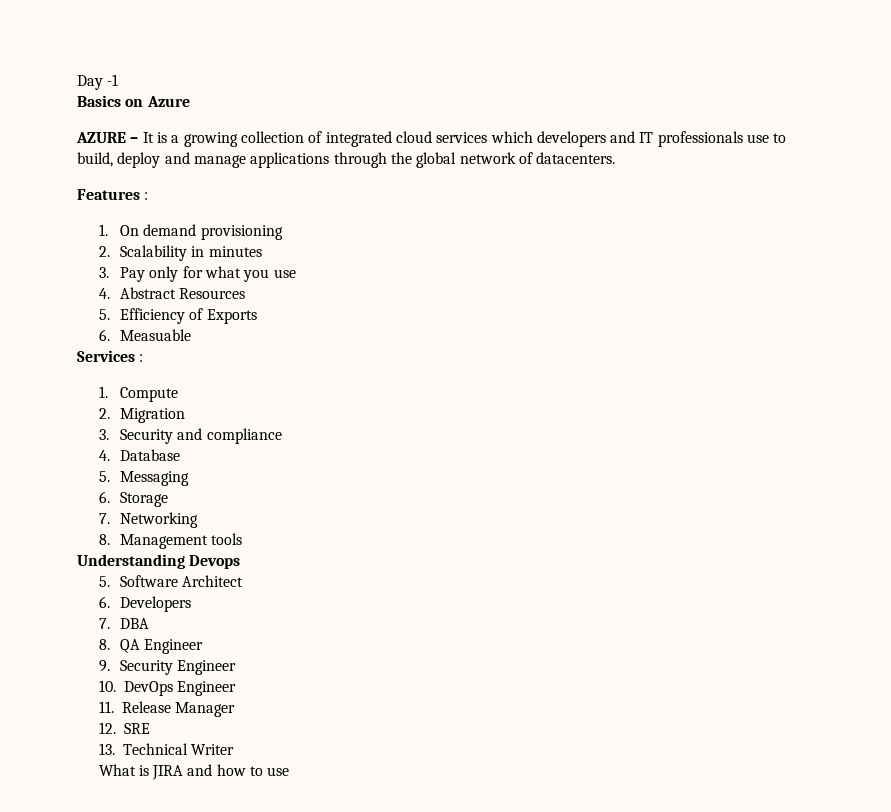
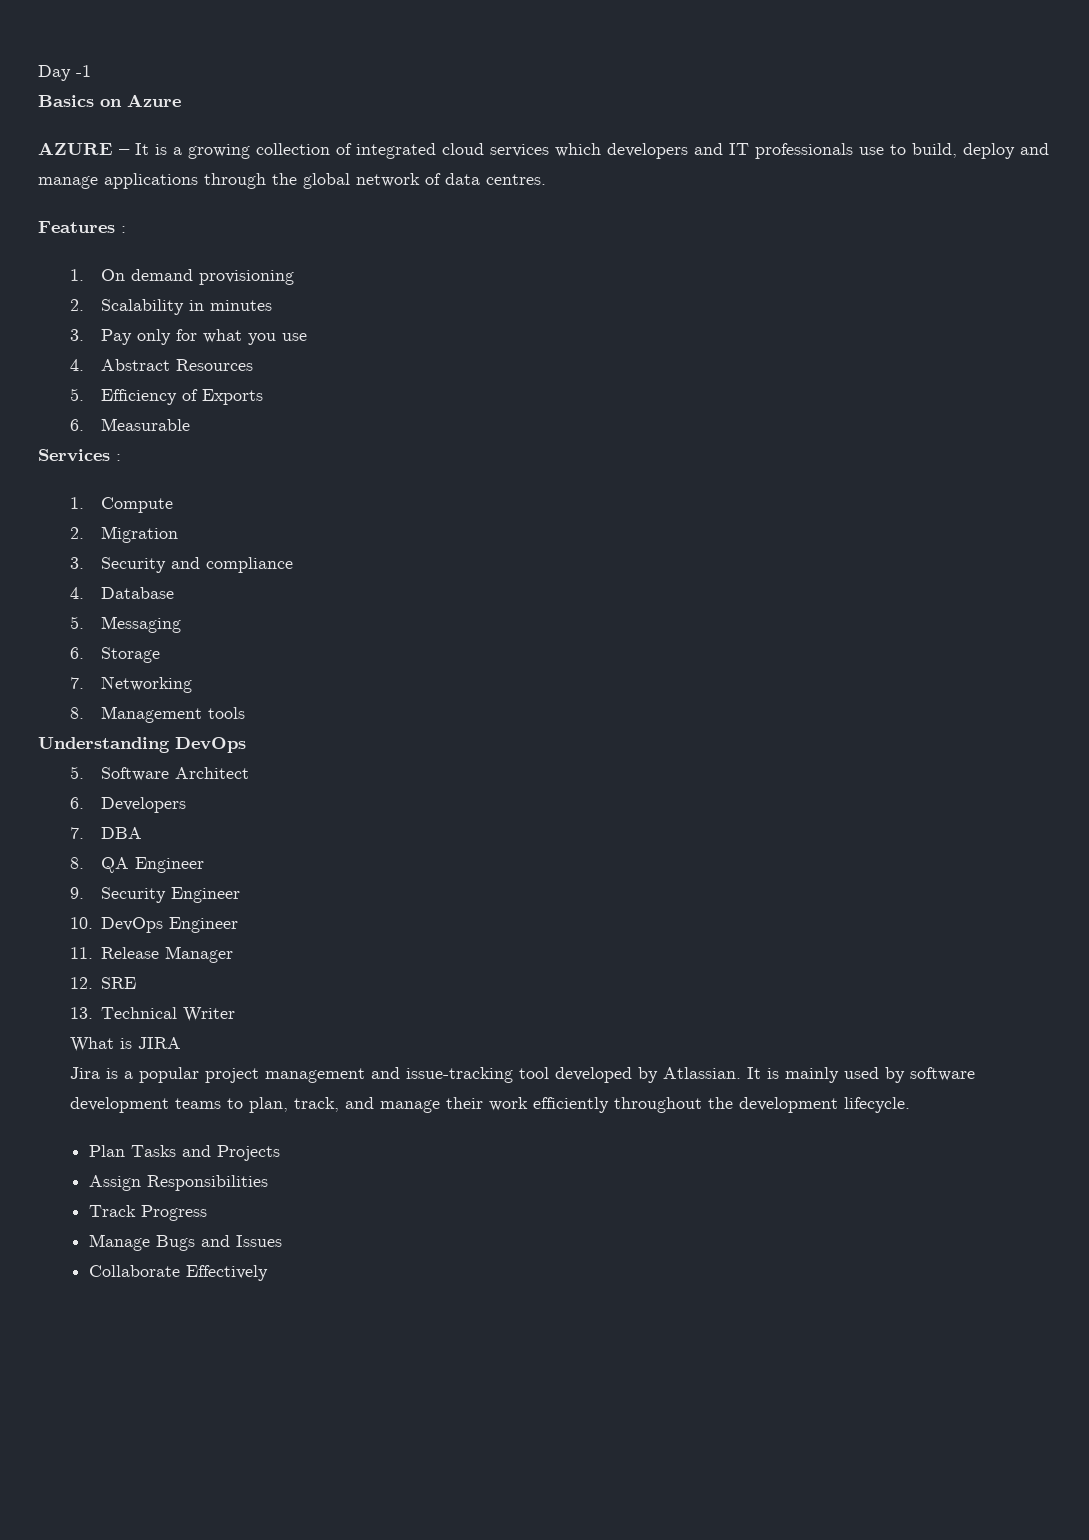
- AZURE – It is a growing collection of integrated cloud services which developers and IT professionals use to build, deploy and manage applications through the global network of datacenters.
+ AZURE – It is a growing collection of integrated cloud services which developers and IT professionals use to build, deploy and manage applications through the global network of data centres.
- 6. Measuable
+ 6. Measurable
- Understanding Devops
+ Understanding DevOps
- What is JIRA and how to use
+ What is JIRA
+ Jira is a popular project management and issue-tracking tool developed by Atlassian. It is mainly used by software development teams to plan, track, and manage their work efficiently throughout the development lifecycle.
+ Plan Tasks and Projects
+ Assign Responsibilities
+ Track Progress
+ Manage Bugs and Issues
+ Collaborate Effectively

